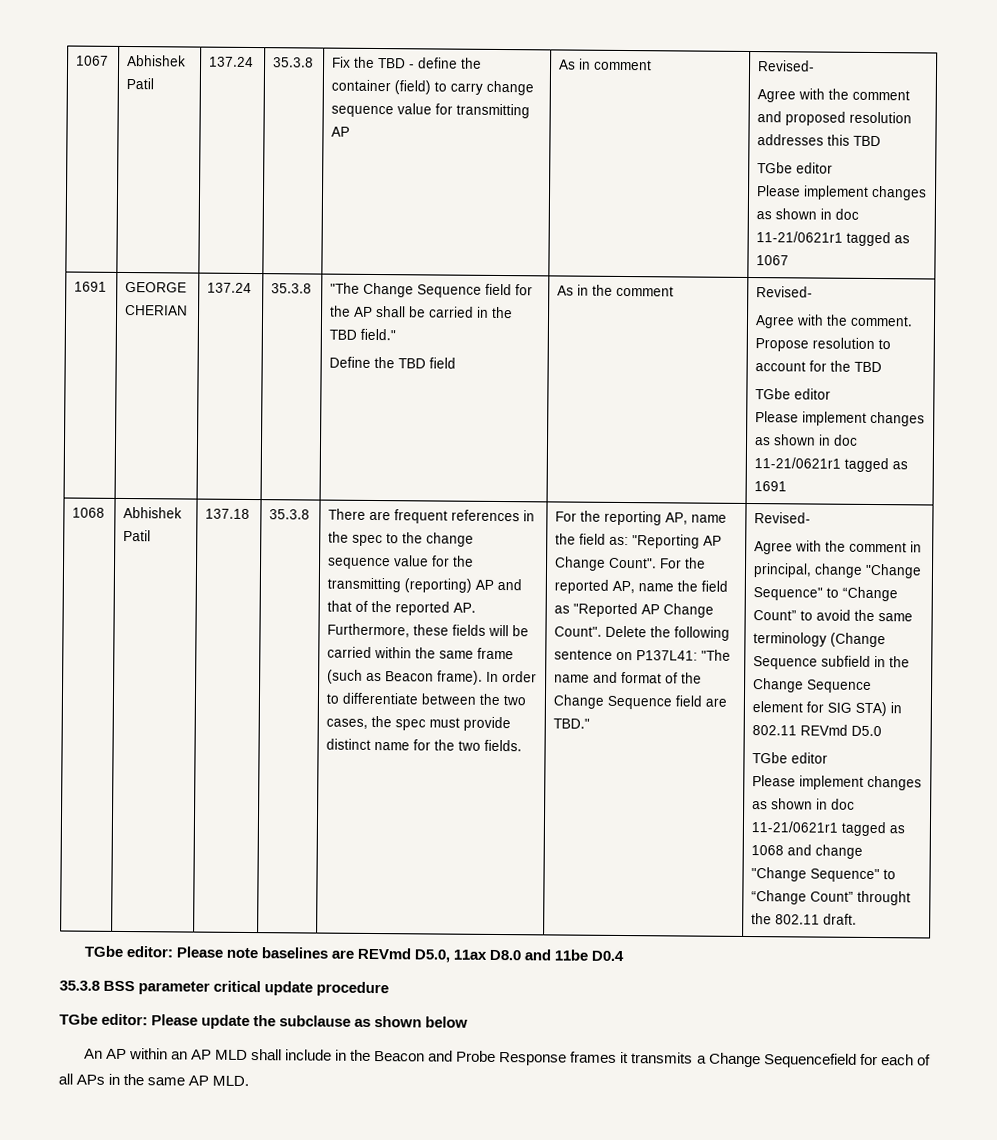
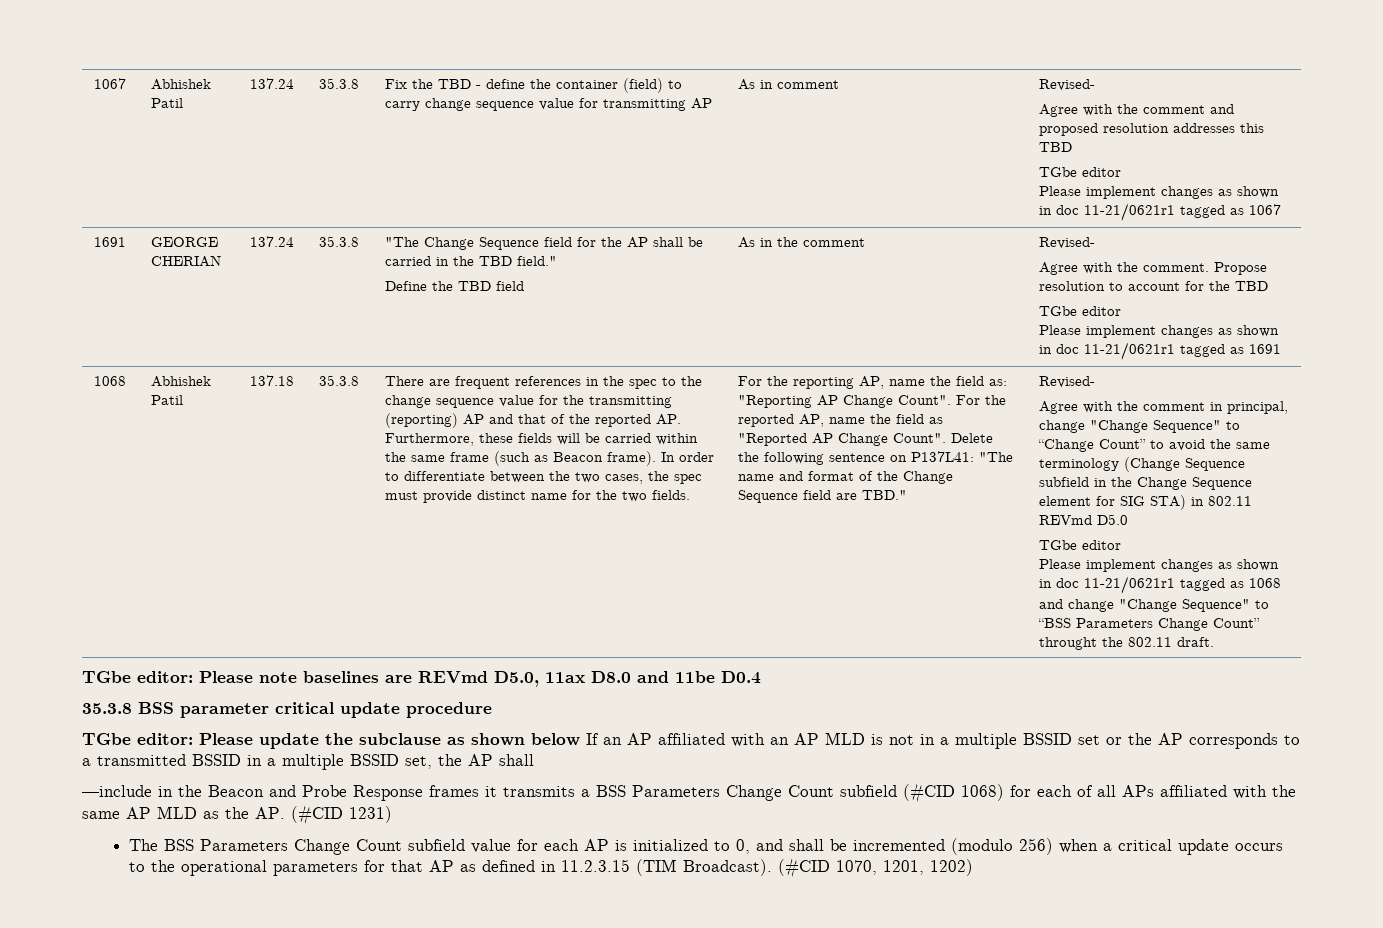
- Please implement changes as shown in doc 11-21/0621r1 tagged as 1068 and change "Change Sequence" to “Change Count” throught the 802.11 draft.
+ Please implement changes as shown in doc 11-21/0621r1 tagged as 1068 and change "Change Sequence" to “BSS Parameters Change Count” throught the 802.11 draft.
- TGbe editor: Please update the subclause as shown below
- An AP within an AP MLD shall include in the Beacon and Probe Response frames it transmits a Change Sequencefield for each of all APs in the same AP MLD.
+ TGbe editor: Please update the subclause as shown below If an AP affiliated with an AP MLD is not in a multiple BSSID set or the AP corresponds to a transmitted BSSID in a multiple BSSID set, the AP shall
+ —include in the Beacon and Probe Response frames it transmits a BSS Parameters Change Count subfield (#CID 1068) for each of all APs affiliated with the same AP MLD as the AP. (#CID 1231)
+ The BSS Parameters Change Count subfield value for each AP is initialized to 0, and shall be incremented (modulo 256) when a critical update occurs to the operational parameters for that AP as defined in 11.2.3.15 (TIM Broadcast). (#CID 1070, 1201, 1202)

